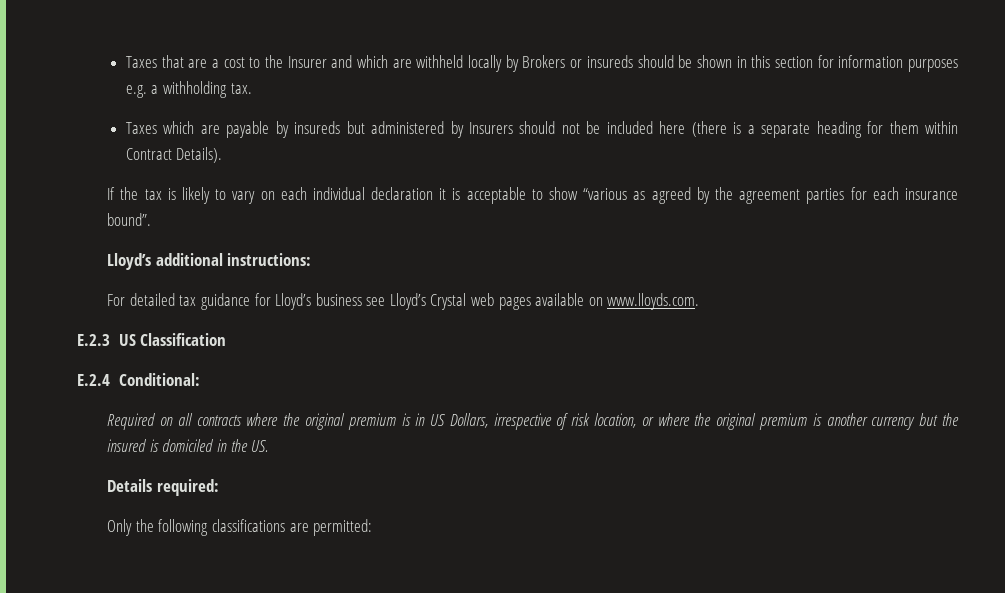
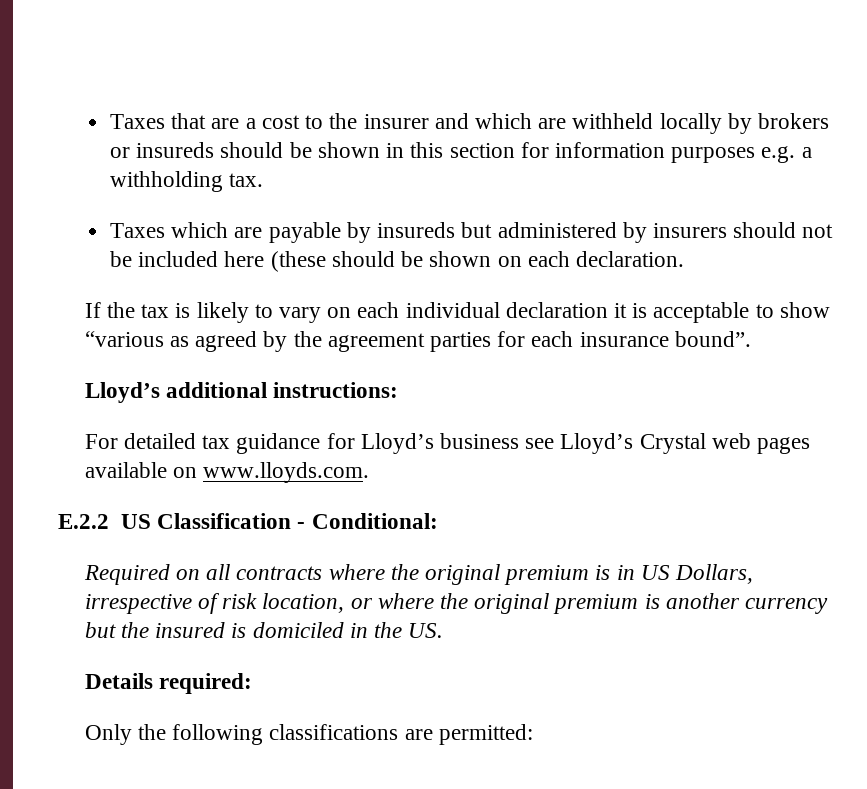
- Taxes that are a cost to the Insurer and which are withheld locally by Brokers or insureds should be shown in this section for information purposes e.g. a withholding tax.
+ Taxes that are a cost to the insurer and which are withheld locally by brokers or insureds should be shown in this section for information purposes e.g. a withholding tax.
- Taxes which are payable by insureds but administered by Insurers should not be included here (there is a separate heading for them within Contract Details).
+ Taxes which are payable by insureds but administered by insurers should not be included here (these should be shown on each declaration.
- E.2.3 US Classification
- E.2.4 Conditional:
+ E.2.2 US Classification - Conditional:

